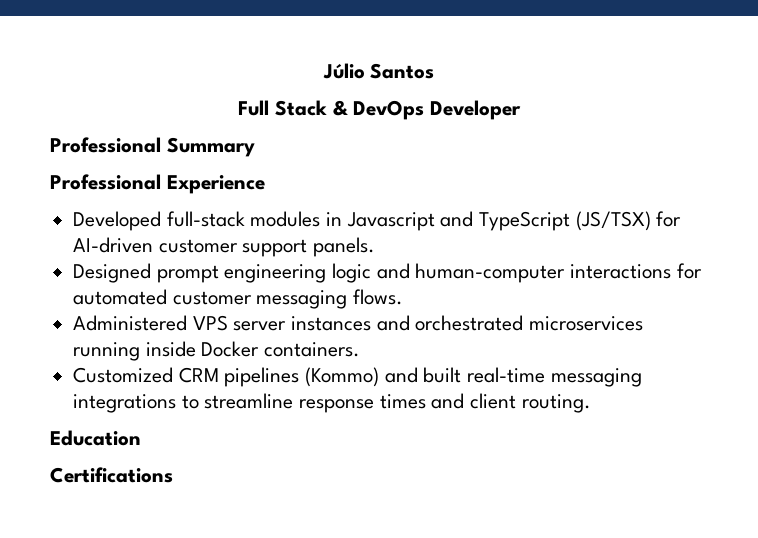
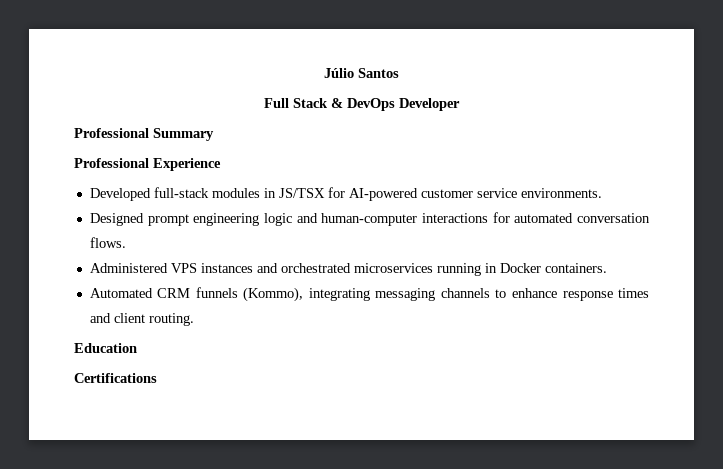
- Developed full-stack modules in Javascript and TypeScript (JS/TSX) for AI-driven customer support panels.
+ Developed full-stack modules in JS/TSX for AI-powered customer service environments.
- Designed prompt engineering logic and human-computer interactions for automated customer messaging flows.
+ Designed prompt engineering logic and human-computer interactions for automated conversation flows.
- Administered VPS server instances and orchestrated microservices running inside Docker containers.
+ Administered VPS instances and orchestrated microservices running in Docker containers.
- Customized CRM pipelines (Kommo) and built real-time messaging integrations to streamline response times and client routing.
+ Automated CRM funnels (Kommo), integrating messaging channels to enhance response times and client routing.

